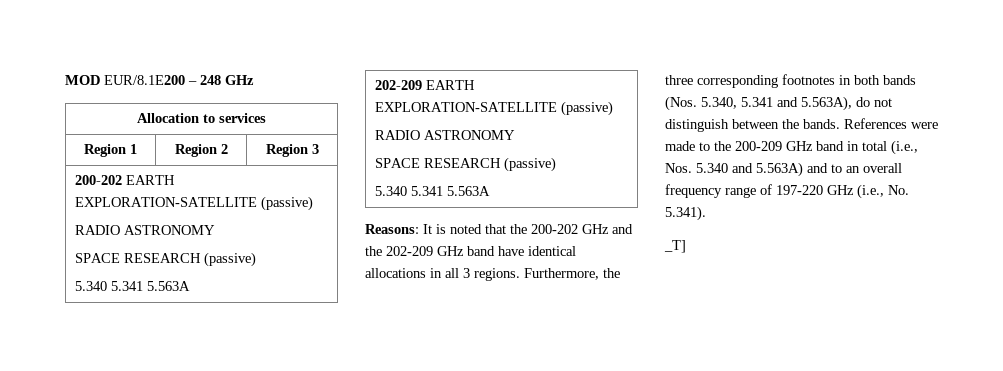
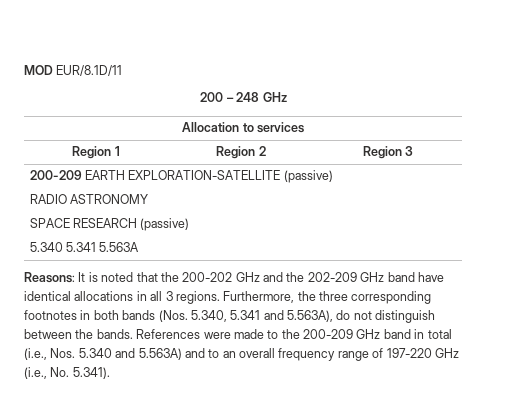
- MOD EUR/8.1E200 – 248 GHz
+ MOD EUR/8.1D/11
+ 200 – 248 GHz
- 200-202 EARTH EXPLORATION-SATELLITE (passive)
- RADIO ASTRONOMY
- SPACE RESEARCH (passive)
- 5.340 5.341 5.563A
- 202-209 EARTH EXPLORATION-SATELLITE (passive)
+ 200-209 EARTH EXPLORATION-SATELLITE (passive)
- _T]

